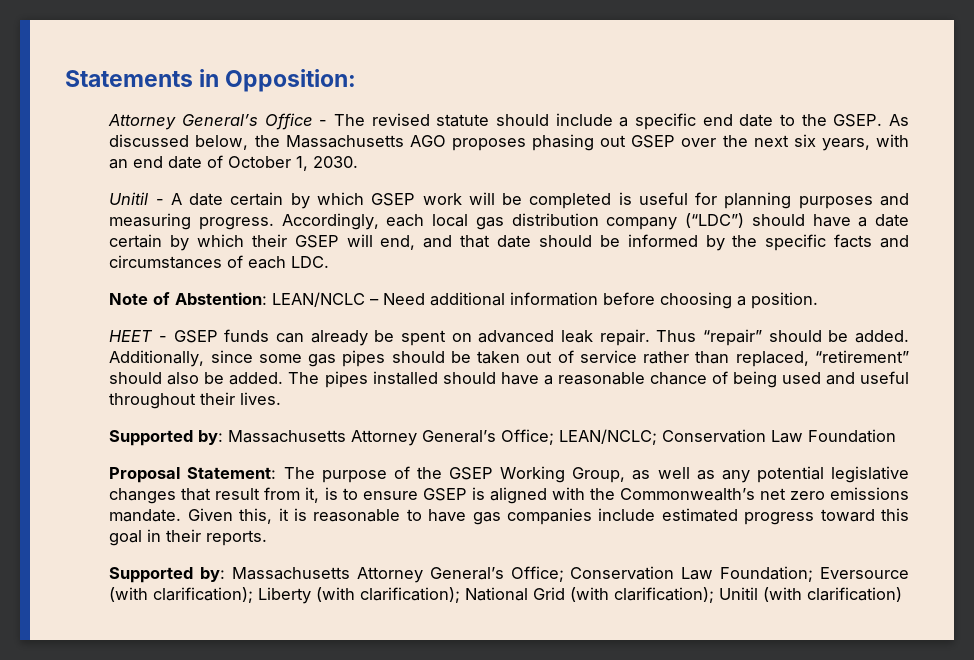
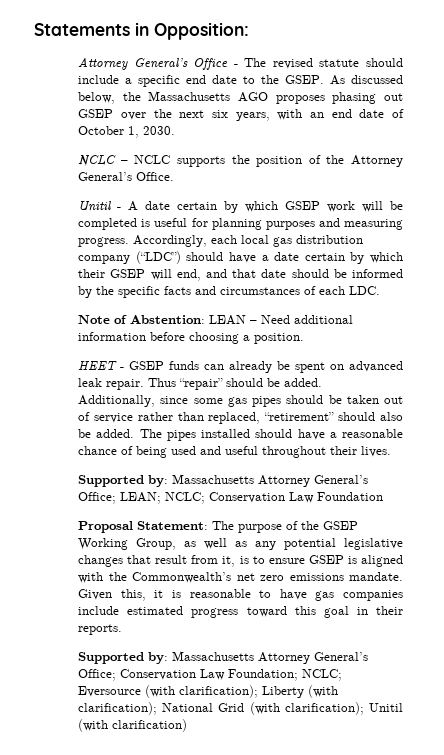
+ NCLC – NCLC supports the position of the Attorney General’s Office.
- Note of Abstention: LEAN/NCLC – Need additional information before choosing a position.
+ Note of Abstention: LEAN – Need additional information before choosing a position.
- Supported by: Massachusetts Attorney General’s Office; LEAN/NCLC; Conservation Law Foundation
+ Supported by: Massachusetts Attorney General’s Office; LEAN; NCLC; Conservation Law Foundation
- Supported by: Massachusetts Attorney General’s Office; Conservation Law Foundation; Eversource (with clarification); Liberty (with clarification); National Grid (with clarification); Unitil (with clarification)
+ Supported by: Massachusetts Attorney General’s Office; Conservation Law Foundation; NCLC; Eversource (with clarification); Liberty (with clarification); National Grid (with clarification); Unitil (with clarification)

